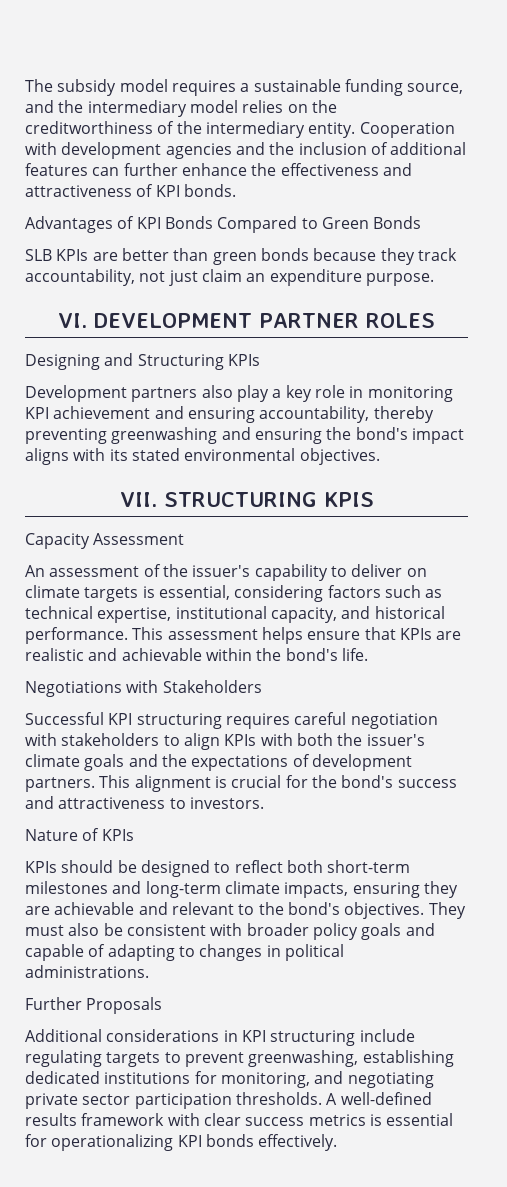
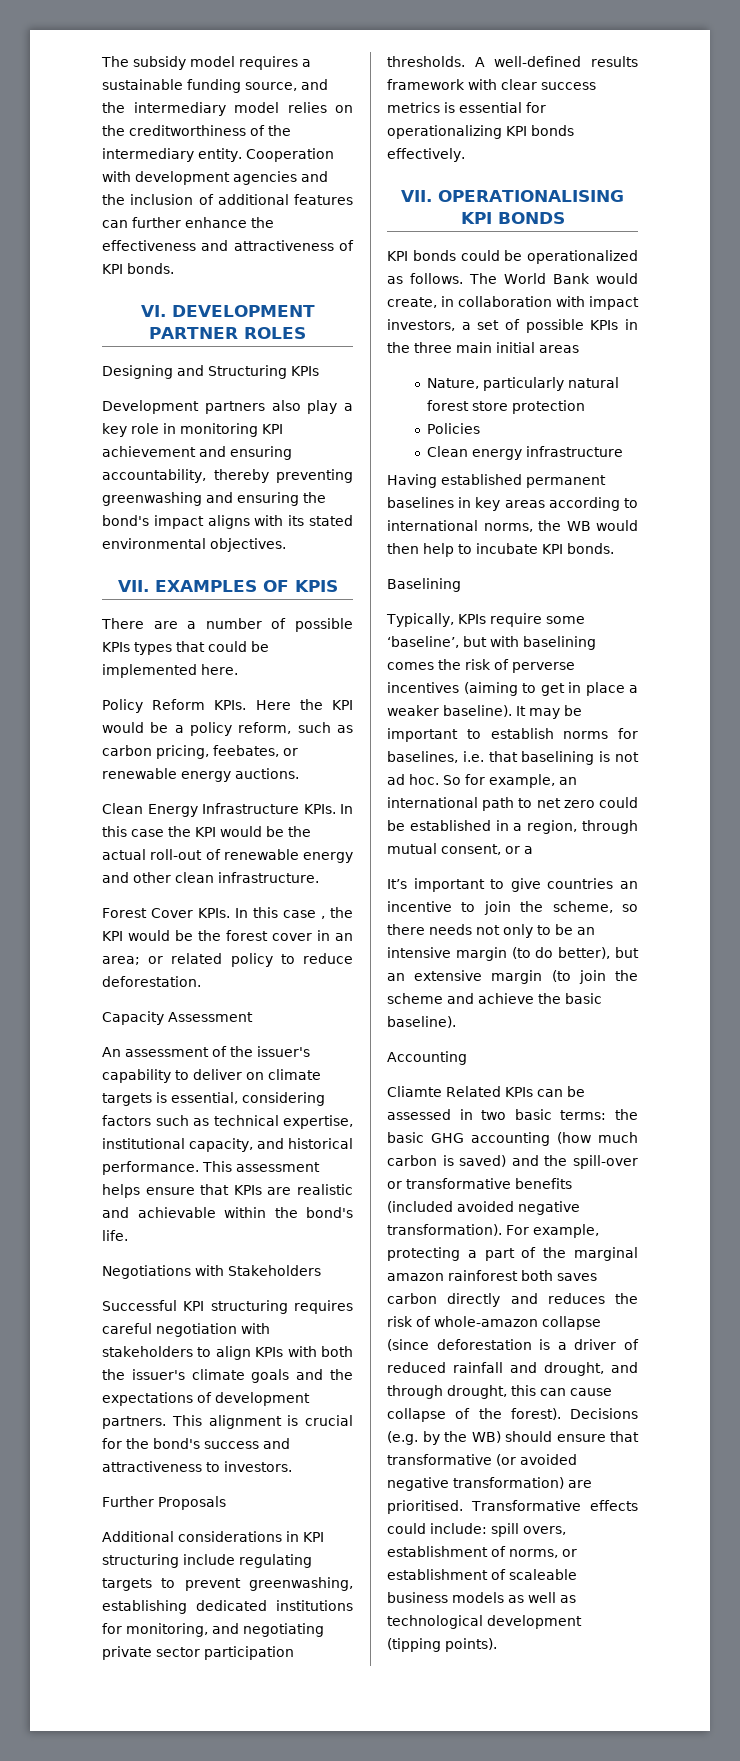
- Advantages of KPI Bonds Compared to Green Bonds
- SLB KPIs are better than green bonds because they track accountability, not just claim an expenditure purpose.
- VII. STRUCTURING KPIS
+ VII. EXAMPLES OF KPIS
+ There are a number of possible KPIs types that could be implemented here.
+ Policy Reform KPIs. Here the KPI would be a policy reform, such as carbon pricing, feebates, or renewable energy auctions.
+ Clean Energy Infrastructure KPIs. In this case the KPI would be the actual roll-out of renewable energy and other clean infrastructure.
+ Forest Cover KPIs. In this case , the KPI would be the forest cover in an area; or related policy to reduce deforestation.
- Nature of KPIs
- KPIs should be designed to reflect both short-term milestones and long-term climate impacts, ensuring they are achievable and relevant to the bond's objectives. They must also be consistent with broader policy goals and capable of adapting to changes in political administrations.
+ VII. OPERATIONALISING KPI BONDS
+ KPI bonds could be operationalized as follows. The World Bank would create, in collaboration with impact investors, a set of possible KPIs in the three main initial areas
+ Nature, particularly natural forest store protection
+ Policies
+ Clean energy infrastructure
+ Having established permanent baselines in key areas according to international norms, the WB would then help to incubate KPI bonds.
+ Baselining
+ Typically, KPIs require some ‘baseline’, but with baselining comes the risk of perverse incentives (aiming to get in place a weaker baseline). It may be important to establish norms for baselines, i.e. that baselining is not ad hoc. So for example, an international path to net zero could be established in a region, through mutual consent, or a
+ It’s important to give countries an incentive to join the scheme, so there needs not only to be an intensive margin (to do better), but an extensive margin (to join the scheme and achieve the basic baseline).
+ Accounting
+ Cliamte Related KPIs can be assessed in two basic terms: the basic GHG accounting (how much carbon is saved) and the spill-over or transformative benefits (included avoided negative transformation). For example, protecting a part of the marginal amazon rainforest both saves carbon directly and reduces the risk of whole-amazon collapse (since deforestation is a driver of reduced rainfall and drought, and through drought, this can cause collapse of the forest). Decisions (e.g. by the WB) should ensure that transformative (or avoided negative transformation) are prioritised. Transformative effects could include: spill overs, establishment of norms, or establishment of scaleable business models as well as technological development (tipping points).

